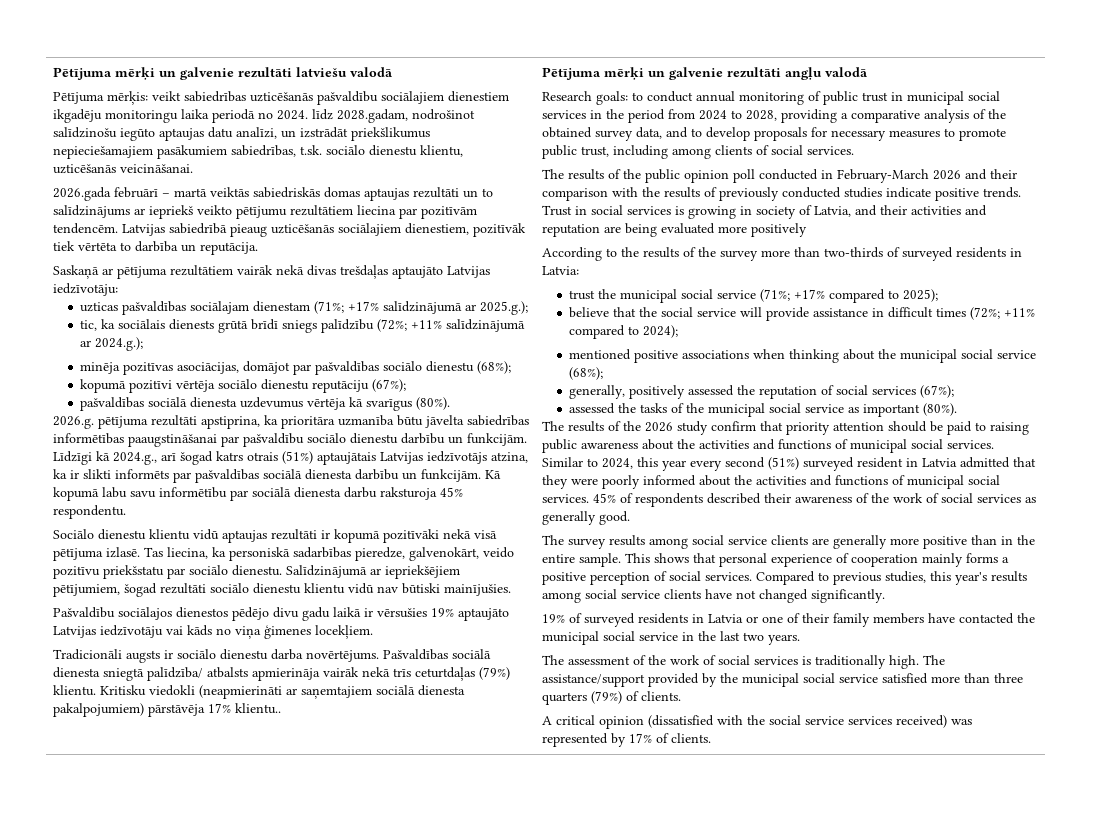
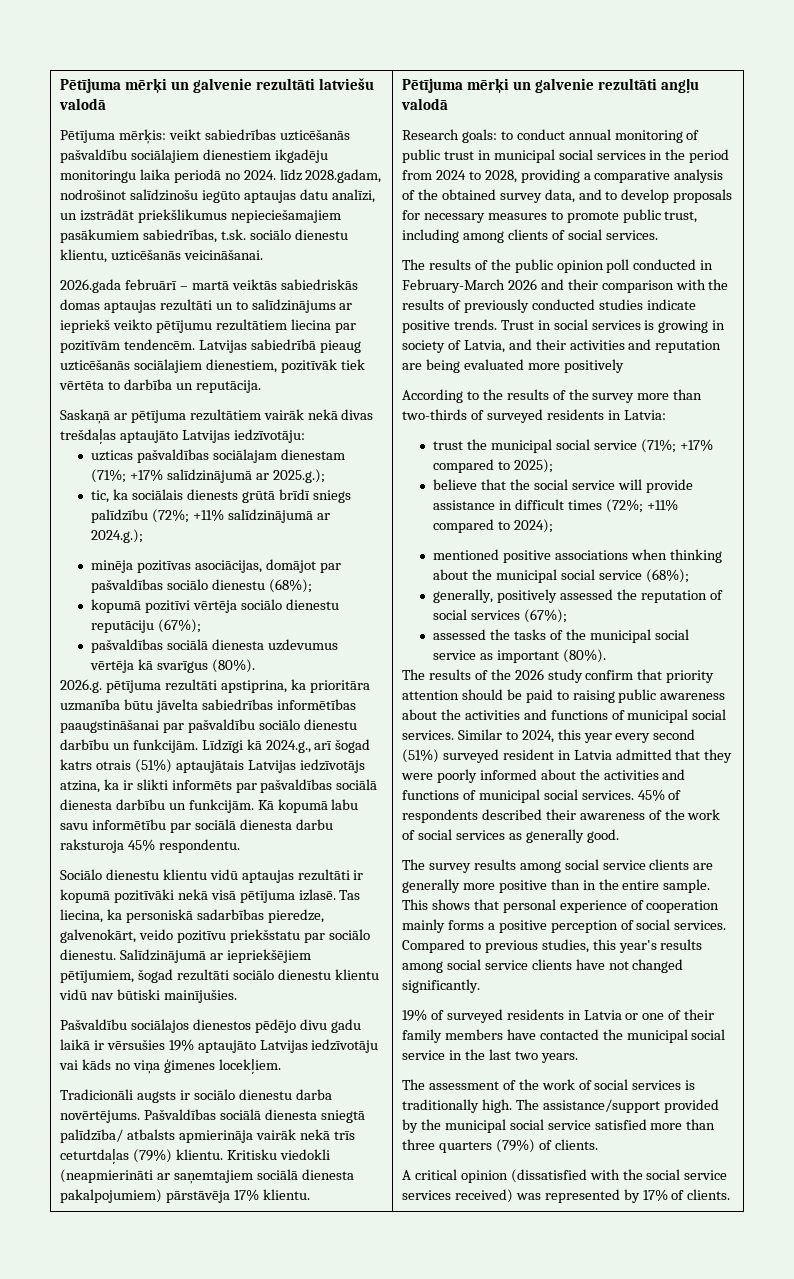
- Kritisku viedokli (neapmierināti ar saņemtajiem sociālā dienesta pakalpojumiem) pārstāvēja 17% klientu..
+ Kritisku viedokli (neapmierināti ar saņemtajiem sociālā dienesta pakalpojumiem) pārstāvēja 17% klientu.

